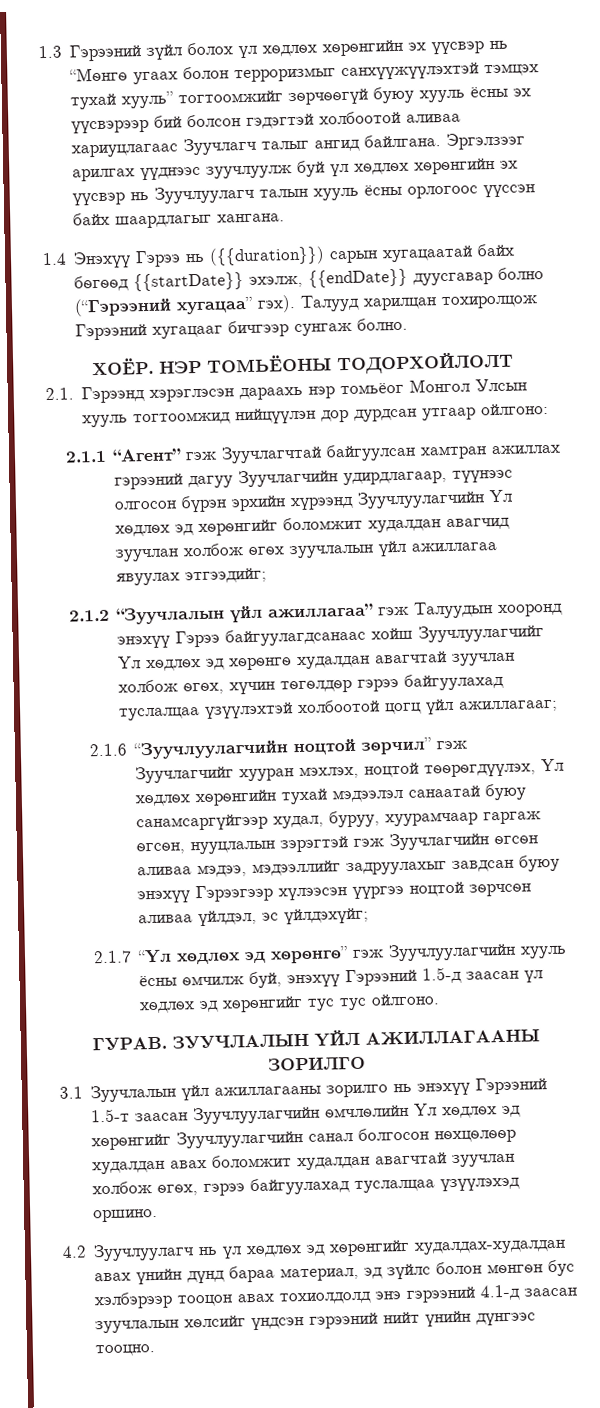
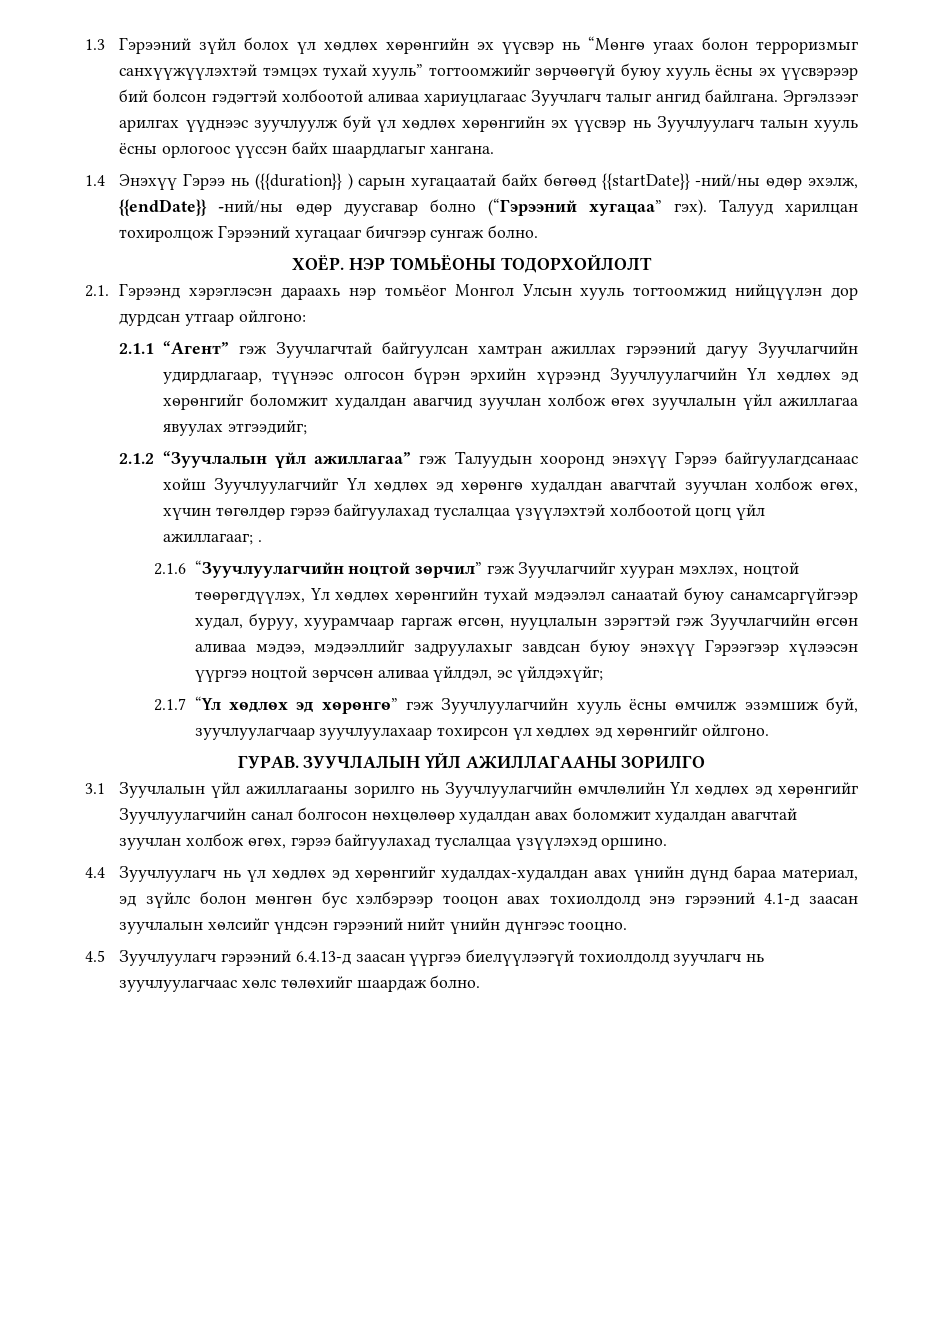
- 1.4 Энэхүү Гэрээ нь ({{duration}}) сарын хугацаатай байх бөгөөд {{startDate}} эхэлж, {{endDate}} дуусгавар болно (“Гэрээний хугацаа” гэх).
+ 1.4 Энэхүү Гэрээ нь ({{duration}} ) сарын хугацаатай байх бөгөөд {{startDate}} -ний/ны өдөр эхэлж, {{endDate}} -ний/ны өдөр дуусгавар болно (“Гэрээний хугацаа” гэх).
- 2.1.2 “Зуучлалын үйл ажиллагаа” гэж Талуудын хооронд энэхүү Гэрээ байгуулагдсанаас хойш Зуучлуулагчийг Үл хөдлөх эд хөрөнгө худалдан авагчтай зуучлан холбож өгөх, хүчин төгөлдөр гэрээ байгуулахад туслалцаа үзүүлэхтэй холбоотой цогц үйл ажиллагааг;
+ 2.1.2 “Зуучлалын үйл ажиллагаа” гэж Талуудын хооронд энэхүү Гэрээ байгуулагдсанаас хойш Зуучлуулагчийг Үл хөдлөх эд хөрөнгө худалдан авагчтай зуучлан холбож өгөх, хүчин төгөлдөр гэрээ байгуулахад туслалцаа үзүүлэхтэй холбоотой цогц үйл ажиллагааг; .
- 2.1.7 “Үл хөдлөх эд хөрөнгө” гэж Зуучлуулагчийн хууль ёсны өмчилж буй, энэхүү Гэрээний 1.5-д заасан үл хөдлөх эд хөрөнгийг тус тус ойлгоно.
+ 2.1.7 “Үл хөдлөх эд хөрөнгө” гэж Зуучлуулагчийн хууль ёсны өмчилж эзэмшиж буй, зуучлуулагчаар зуучлуулахаар тохирсон үл хөдлөх эд хөрөнгийг ойлгоно.
- 3.1 Зуучлалын үйл ажиллагааны зорилго нь энэхүү Гэрээний 1.5-т заасан Зуучлуулагчийн өмчлөлийн Үл хөдлөх эд хөрөнгийг Зуучлуулагчийн санал болгосон нөхцөлөөр худалдан авах боломжит худалдан авагчтай зуучлан холбож өгөх, гэрээ байгуулахад туслалцаа үзүүлэхэд оршино.
+ 3.1 Зуучлалын үйл ажиллагааны зорилго нь Зуучлуулагчийн өмчлөлийн Үл хөдлөх эд хөрөнгийг Зуучлуулагчийн санал болгосон нөхцөлөөр худалдан авах боломжит худалдан авагчтай зуучлан холбож өгөх, гэрээ байгуулахад туслалцаа үзүүлэхэд оршино.
- 4.2 Зуучлуулагч нь үл хөдлөх эд хөрөнгийг худалдах-худалдан авах үнийн дүнд бараа материал, эд зүйлс болон мөнгөн бус хэлбэрээр тооцон авах тохиолдолд энэ гэрээний 4.1-д заасан зуучлалын хөлсийг үндсэн гэрээний нийт үнийн дүнгээс тооцно.
+ 4.4 Зуучлуулагч нь үл хөдлөх эд хөрөнгийг худалдах-худалдан авах үнийн дүнд бараа материал, эд зүйлс болон мөнгөн бус хэлбэрээр тооцон авах тохиолдолд энэ гэрээний 4.1-д заасан зуучлалын хөлсийг үндсэн гэрээний нийт үнийн дүнгээс тооцно.
+ 4.5 Зуучлуулагч гэрээний 6.4.13-д заасан үүргээ биелүүлээгүй тохиолдолд зуучлагч нь зуучлуулагчаас хөлс төлөхийг шаардаж болно.

